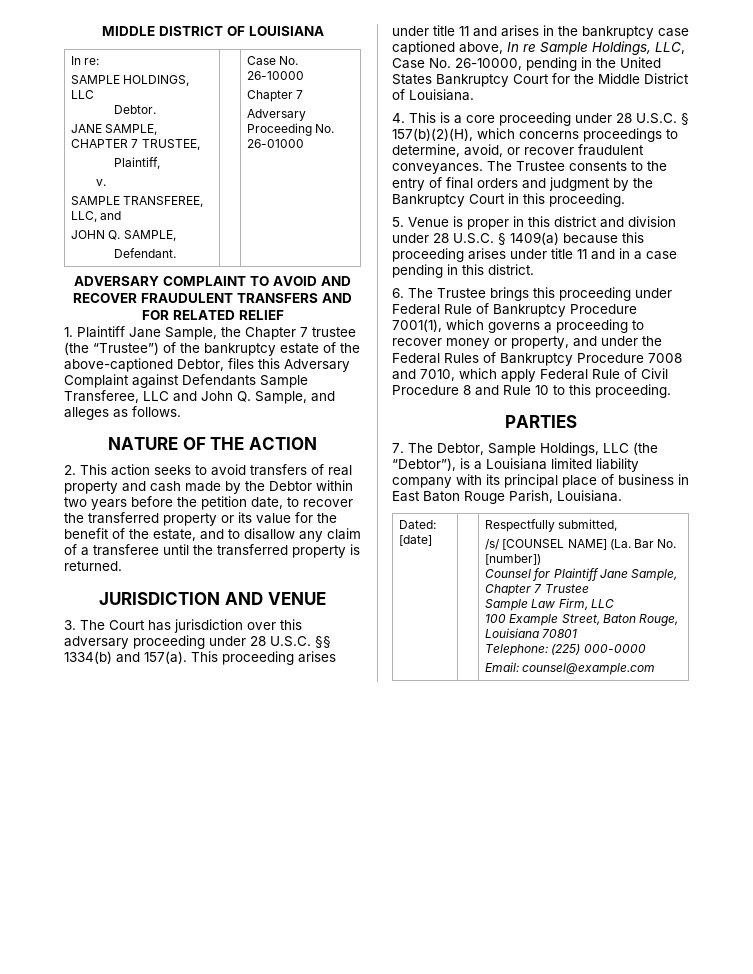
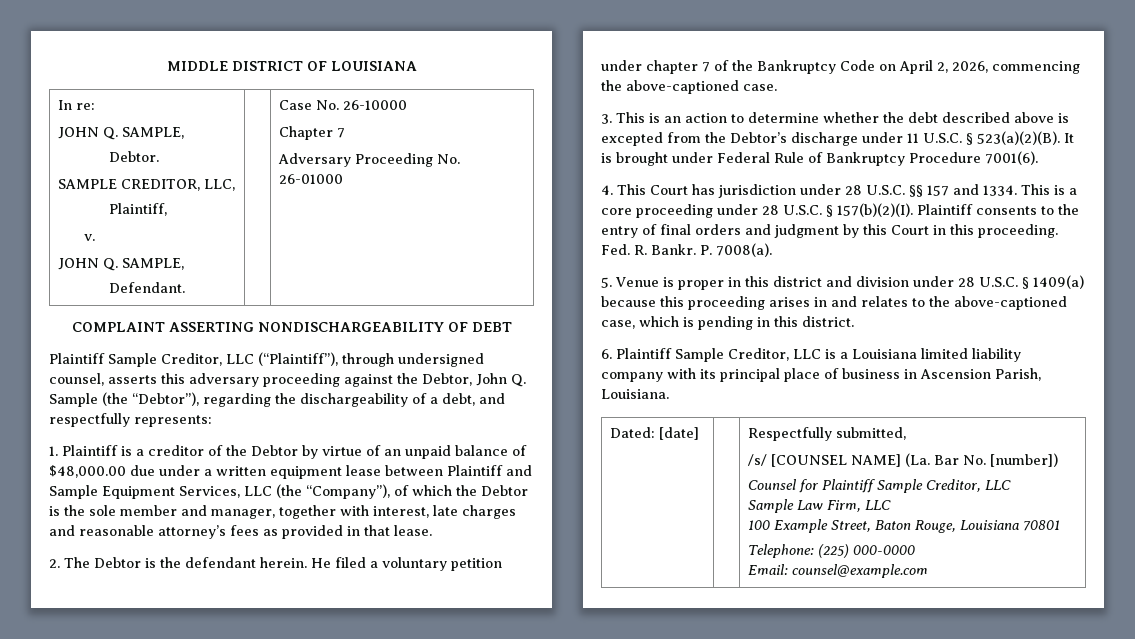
  In re:
- SAMPLE HOLDINGS, LLC
+ JOHN Q. SAMPLE,
  Debtor.
- JANE SAMPLE, CHAPTER 7 TRUSTEE,
+ SAMPLE CREDITOR, LLC,
  Plaintiff,
  v.
- SAMPLE TRANSFEREE, LLC, and
- ADVERSARY COMPLAINT TO AVOID AND RECOVER FRAUDULENT TRANSFERS AND FOR RELATED RELIEF
- 1. Plaintiff Jane Sample, the Chapter 7 trustee (the “Trustee”) of the bankruptcy estate of the above-captioned Debtor, files this Adversary Complaint against Defendants Sample Transferee, LLC and John Q. Sample, and alleges as follows.
- NATURE OF THE ACTION
- 2. This action seeks to avoid transfers of real property and cash made by the Debtor within two years before the petition date, to recover the transferred property or its value for the benefit of the estate, and to disallow any claim of a transferee until the transferred property is returned.
- JURISDICTION AND VENUE
- 3. The Court has jurisdiction over this adversary proceeding under 28 U.S.C. §§ 1334(b) and 157(a). This proceeding arises under title 11 and arises in the bankruptcy case captioned above, In re Sample Holdings, LLC, Case No. 26-10000, pending in the United States Bankruptcy Court for the Middle District of Louisiana.
- 4. This is a core proceeding under 28 U.S.C. § 157(b)(2)(H), which concerns proceedings to determine, avoid, or recover fraudulent conveyances. The Trustee consents to the entry of final orders and judgment by the Bankruptcy Court in this proceeding.
+ COMPLAINT ASSERTING NONDISCHARGEABILITY OF DEBT
+ Plaintiff Sample Creditor, LLC (“Plaintiff”), through undersigned counsel, asserts this adversary proceeding against the Debtor, John Q. Sample (the “Debtor”), regarding the dischargeability of a debt, and respectfully represents:
+ 1. Plaintiff is a creditor of the Debtor by virtue of an unpaid balance of $48,000.00 due under a written equipment lease between Plaintiff and Sample Equipment Services, LLC (the “Company”), of which the Debtor is the sole member and manager, together with interest, late charges and reasonable attorney’s fees as provided in that lease.
+ 2. The Debtor is the defendant herein. He filed a voluntary petition under chapter 7 of the Bankruptcy Code on April 2, 2026, commencing the above-captioned case.
+ 3. This is an action to determine whether the debt described above is excepted from the Debtor’s discharge under 11 U.S.C. § 523(a)(2)(B). It is brought under Federal Rule of Bankruptcy Procedure 7001(6).
+ 4. This Court has jurisdiction under 28 U.S.C. §§ 157 and 1334. This is a core proceeding under 28 U.S.C. § 157(b)(2)(I). Plaintiff consents to the entry of final orders and judgment by this Court in this proceeding. Fed. R. Bankr. P. 7008(a).
- 5. Venue is proper in this district and division under 28 U.S.C. § 1409(a) because this proceeding arises under title 11 and in a case pending in this district.
+ 5. Venue is proper in this district and division under 28 U.S.C. § 1409(a) because this proceeding arises in and relates to the above-captioned case, which is pending in this district.
- 6. The Trustee brings this proceeding under Federal Rule of Bankruptcy Procedure 7001(1), which governs a proceeding to recover money or property, and under the Federal Rules of Bankruptcy Procedure 7008 and 7010, which apply Federal Rule of Civil Procedure 8 and Rule 10 to this proceeding.
- PARTIES
- 7. The Debtor, Sample Holdings, LLC (the “Debtor”), is a Louisiana limited liability company with its principal place of business in East Baton Rouge Parish, Louisiana.
+ 6. Plaintiff Sample Creditor, LLC is a Louisiana limited liability company with its principal place of business in Ascension Parish, Louisiana.
  Dated: [date] | | Respectfully submitted,
  /s/ [COUNSEL NAME] (La. Bar No. [number])
- Counsel for Plaintiff Jane Sample, Chapter 7 Trustee
+ Counsel for Plaintiff Sample Creditor, LLC

